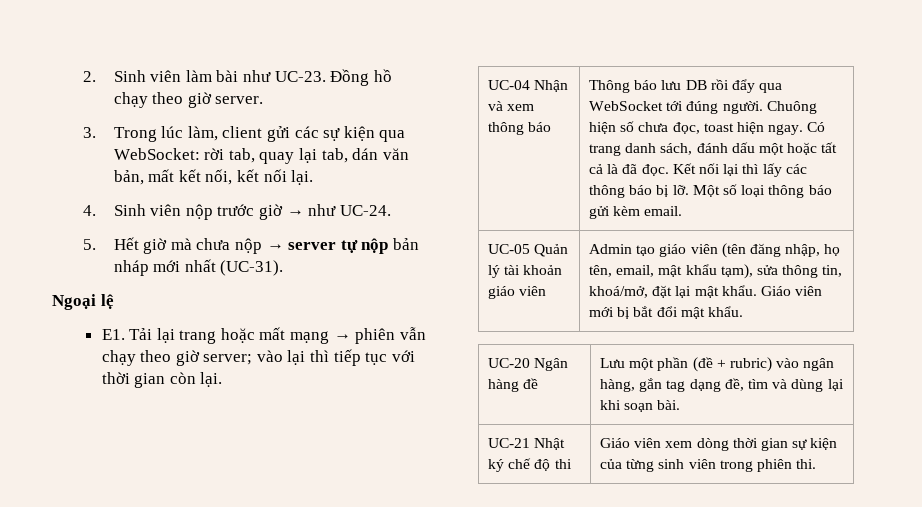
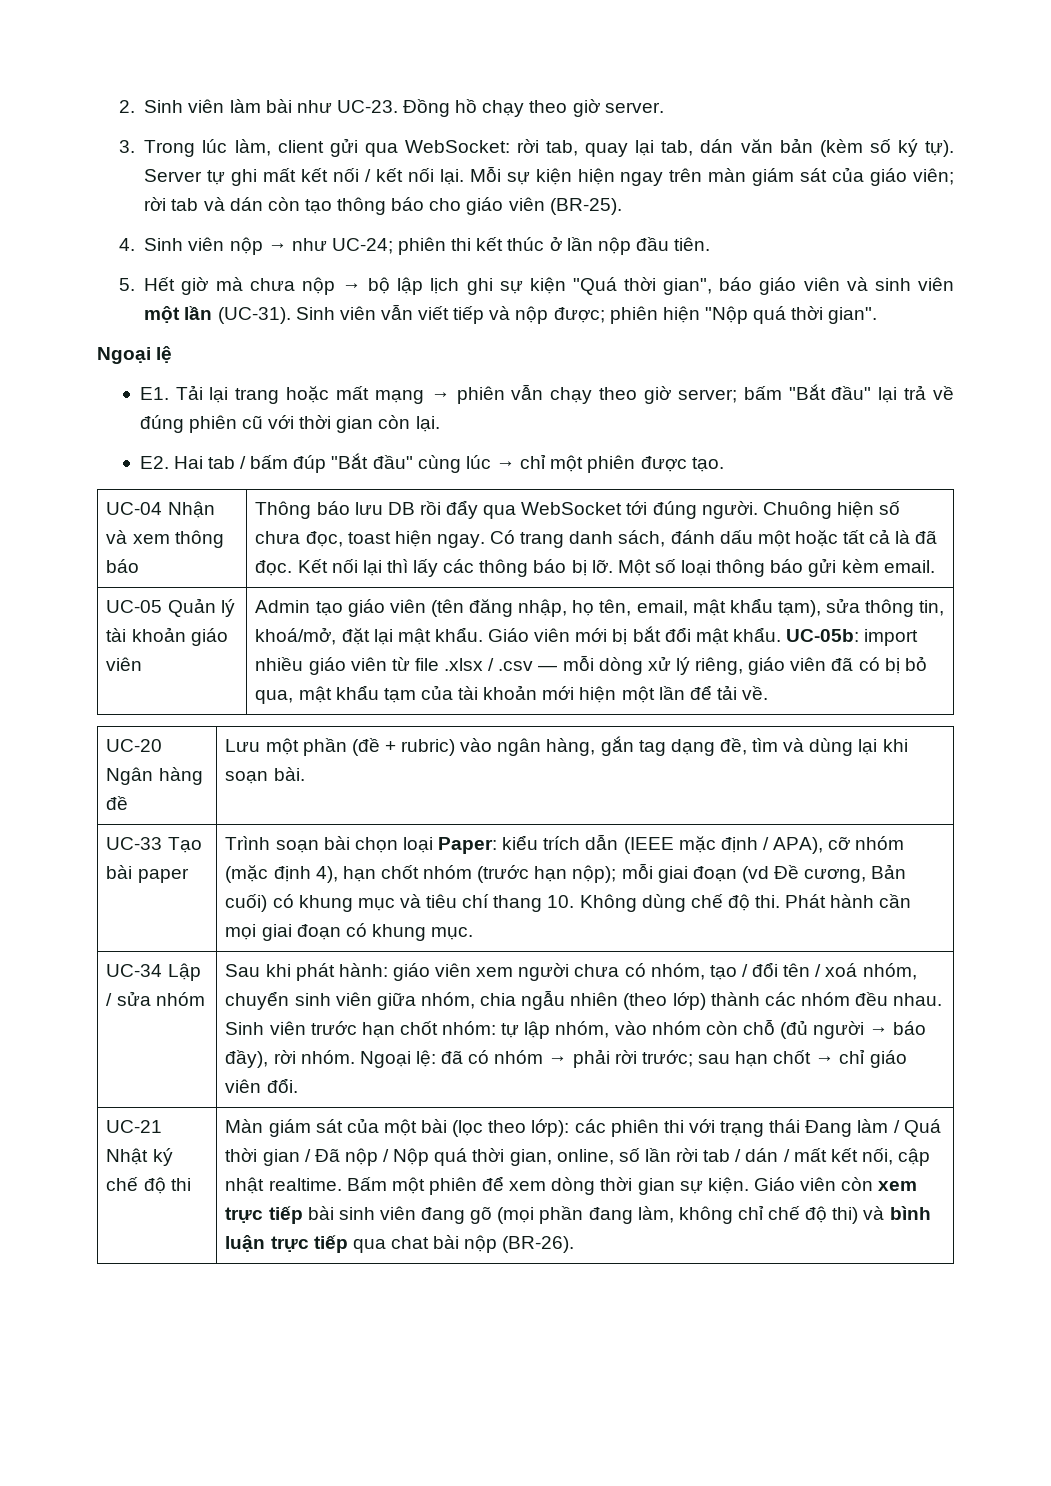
- 3. Trong lúc làm, client gửi các sự kiện qua WebSocket: rời tab, quay lại tab, dán văn bản, mất kết nối, kết nối lại.
- 4. Sinh viên nộp trước giờ → như UC-24.
+ 3. Trong lúc làm, client gửi qua WebSocket: rời tab, quay lại tab, dán văn bản (kèm số ký tự). Server tự ghi mất kết nối / kết nối lại. Mỗi sự kiện hiện ngay trên màn giám sát của giáo viên; rời tab và dán còn tạo thông báo cho giáo viên (BR-25).
+ 4. Sinh viên nộp → như UC-24; phiên thi kết thúc ở lần nộp đầu tiên.
- 5. Hết giờ mà chưa nộp → server tự nộp bản nháp mới nhất (UC-31).
+ 5. Hết giờ mà chưa nộp → bộ lập lịch ghi sự kiện "Quá thời gian", báo giáo viên và sinh viên một lần (UC-31). Sinh viên vẫn viết tiếp và nộp được; phiên hiện "Nộp quá thời gian".
- E1. Tải lại trang hoặc mất mạng → phiên vẫn chạy theo giờ server; vào lại thì tiếp tục với thời gian còn lại.
+ E1. Tải lại trang hoặc mất mạng → phiên vẫn chạy theo giờ server; bấm "Bắt đầu" lại trả về đúng phiên cũ với thời gian còn lại.
+ E2. Hai tab / bấm đúp "Bắt đầu" cùng lúc → chỉ một phiên được tạo.
+ UC-05b: import nhiều giáo viên từ file .xlsx / .csv — mỗi dòng xử lý riêng, giáo viên đã có bị bỏ qua, mật khẩu tạm của tài khoản mới hiện một lần để tải về.
+ UC-33 Tạo bài paper | Trình soạn bài chọn loại Paper: kiểu trích dẫn (IEEE mặc định / APA), cỡ nhóm (mặc định 4), hạn chốt nhóm (trước hạn nộp); mỗi giai đoạn (vd Đề cương, Bản cuối) có khung mục và tiêu chí thang 10. Không dùng chế độ thi. Phát hành cần mọi giai đoạn có khung mục.
+ UC-34 Lập / sửa nhóm | Sau khi phát hành: giáo viên xem người chưa có nhóm, tạo / đổi tên / xoá nhóm, chuyển sinh viên giữa nhóm, chia ngẫu nhiên (theo lớp) thành các nhóm đều nhau. Sinh viên trước hạn chốt nhóm: tự lập nhóm, vào nhóm còn chỗ (đủ người → báo đầy), rời nhóm. Ngoại lệ: đã có nhóm → phải rời trước; sau hạn chốt → chỉ giáo viên đổi.
- Giáo viên xem dòng thời gian sự kiện của từng sinh viên trong phiên thi.
+ Màn giám sát của một bài (lọc theo lớp): các phiên thi với trạng thái Đang làm / Quá thời gian / Đã nộp / Nộp quá thời gian, online, số lần rời tab / dán / mất kết nối, cập nhật realtime. Bấm một phiên để xem dòng thời gian sự kiện. Giáo viên còn xem trực tiếp bài sinh viên đang gõ (mọi phần đang làm, không chỉ chế độ thi) và bình luận trực tiếp qua chat bài nộp (BR-26).

